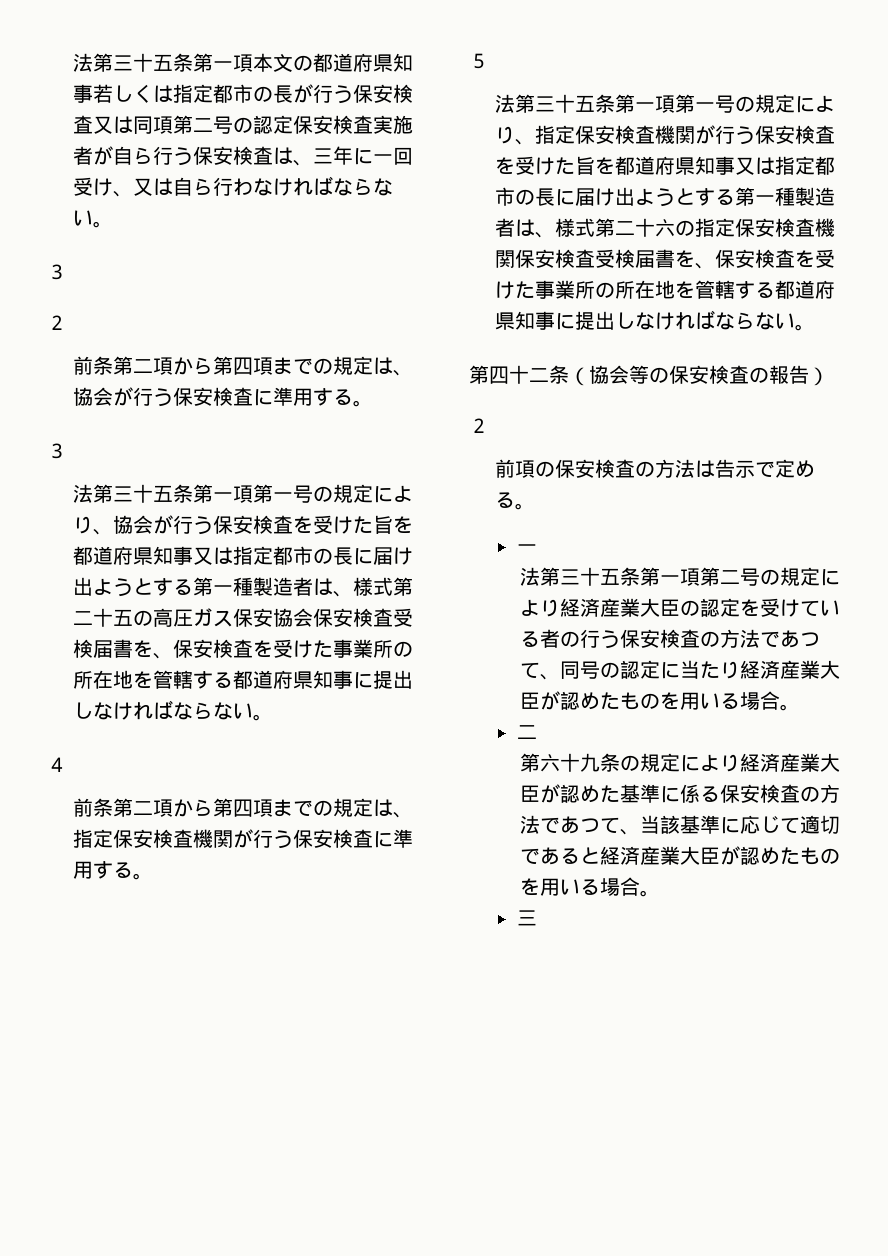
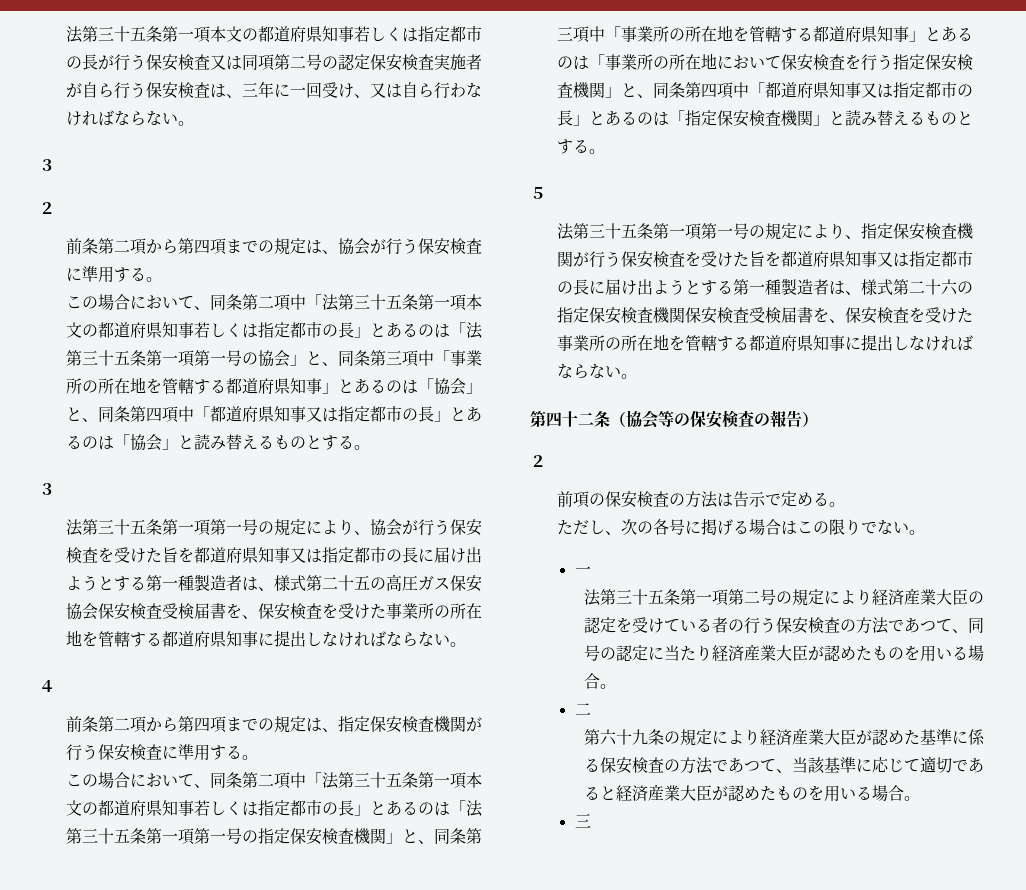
+ この場合において、同条第二項中「法第三十五条第一項本文の都道府県知事若しくは指定都市の長」とあるのは「法第三十五条第一項第一号の協会」と、同条第三項中「事業所の所在地を管轄する都道府県知事」とあるのは「協会」と、同条第四項中「都道府県知事又は指定都市の長」とあるのは「協会」と読み替えるものとする。
+ この場合において、同条第二項中「法第三十五条第一項本文の都道府県知事若しくは指定都市の長」とあるのは「法第三十五条第一項第一号の指定保安検査機関」と、同条第三項中「事業所の所在地を管轄する都道府県知事」とあるのは「事業所の所在地において保安検査を行う指定保安検査機関」と、同条第四項中「都道府県知事又は指定都市の長」とあるのは「指定保安検査機関」と読み替えるものとする。
+ ただし、次の各号に掲げる場合はこの限りでない。

